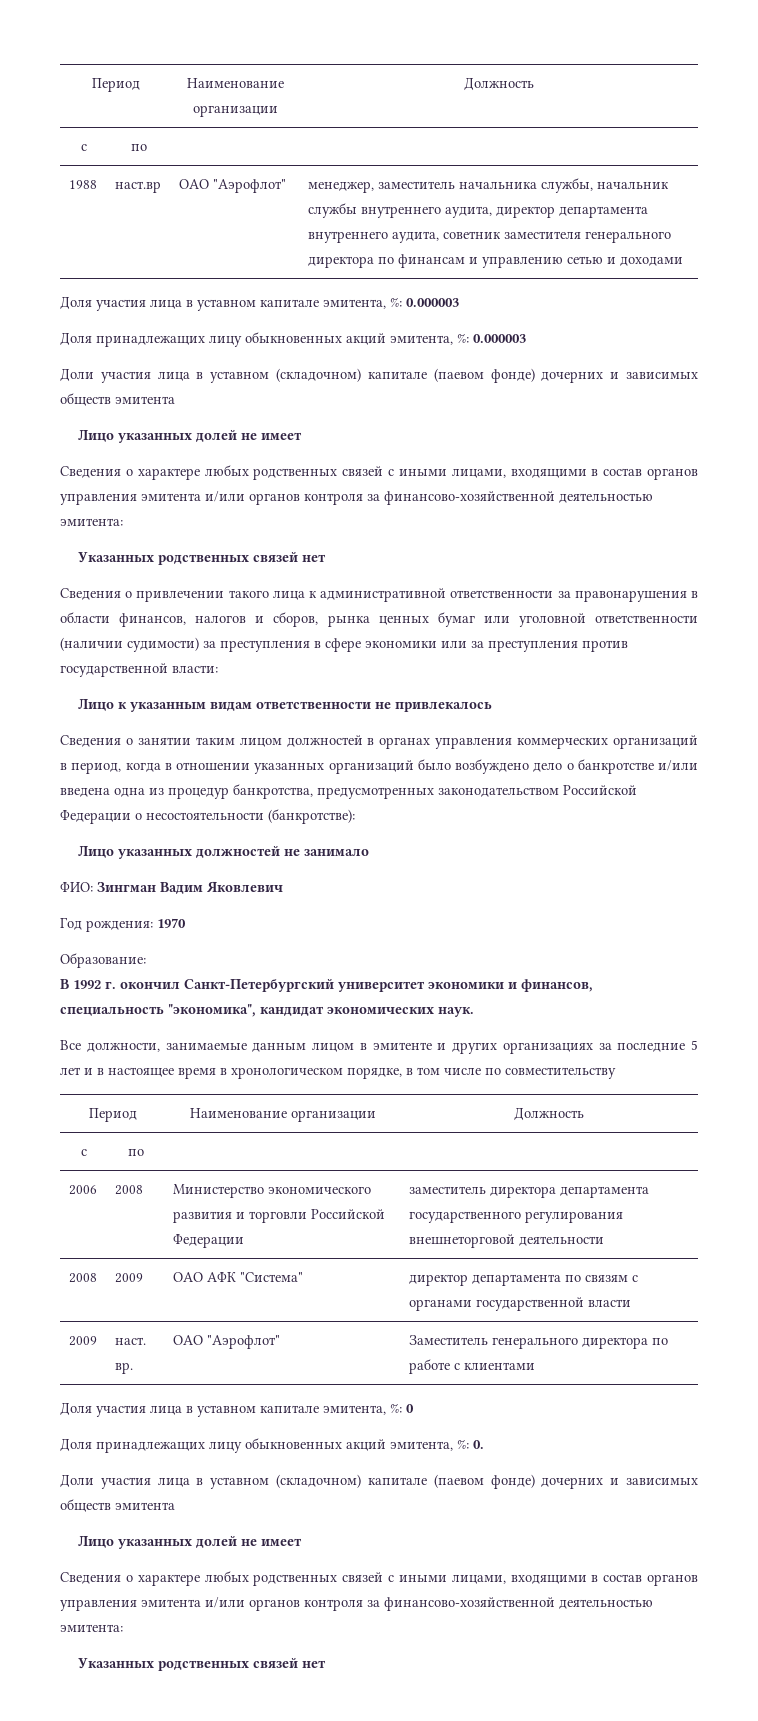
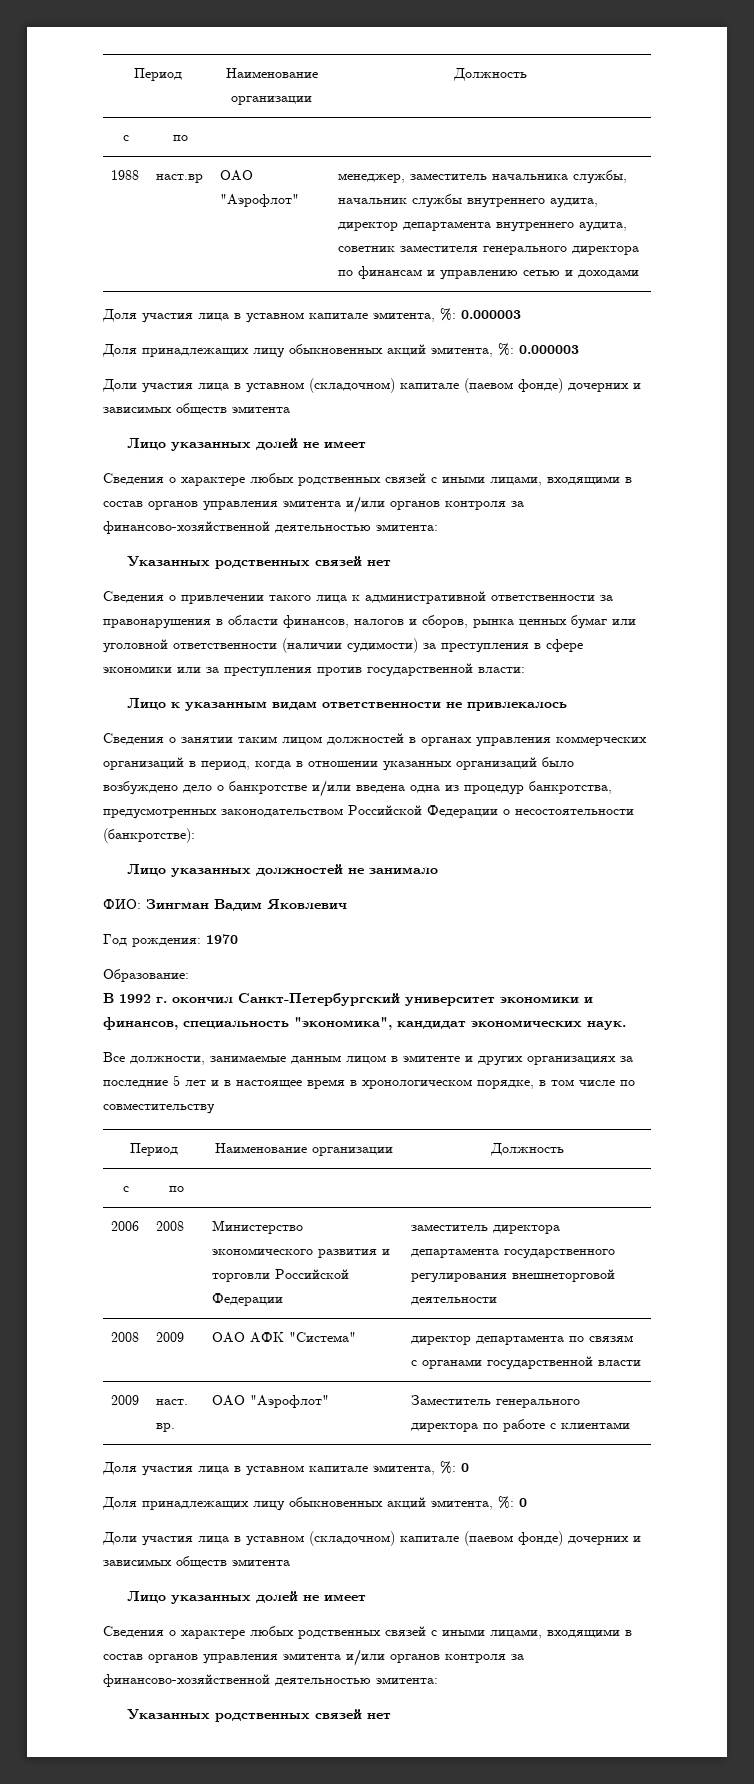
- Доля принадлежащих лицу обыкновенных акций эмитента, %: 0.
+ Доля принадлежащих лицу обыкновенных акций эмитента, %: 0

